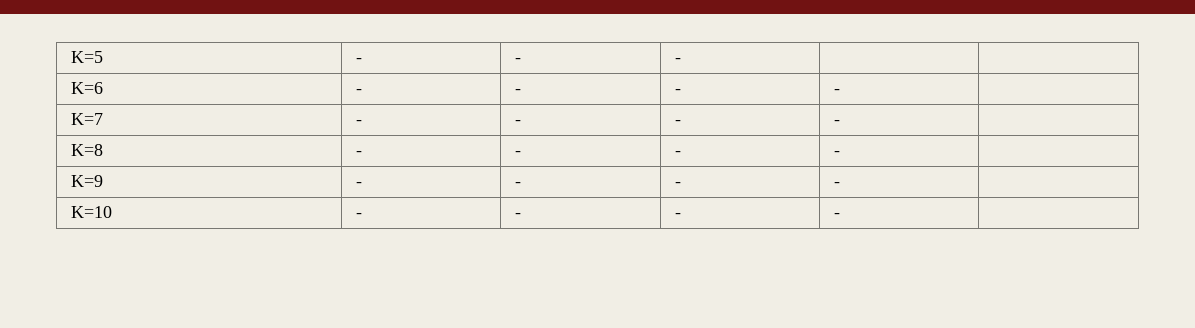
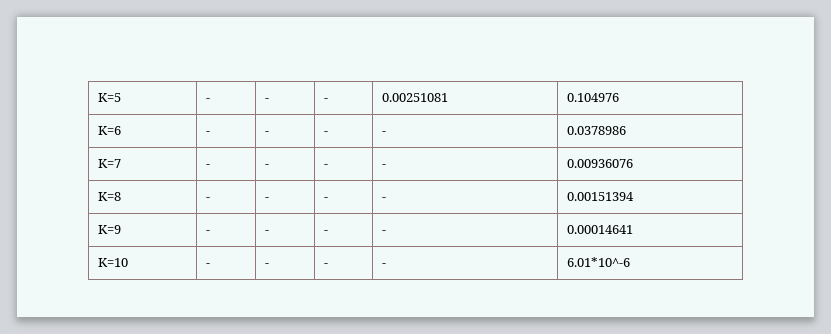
- K=5 | - | - | - | |
+ K=5 | - | - | - | 0.00251081 | 0.104976
- K=6 | - | - | - | - |
+ K=6 | - | - | - | - | 0.0378986
- K=7 | - | - | - | - |
+ K=7 | - | - | - | - | 0.00936076
- K=8 | - | - | - | - |
+ K=8 | - | - | - | - | 0.00151394
- K=9 | - | - | - | - |
+ K=9 | - | - | - | - | 0.00014641
- K=10 | - | - | - | - |
+ K=10 | - | - | - | - | 6.01*10^-6

